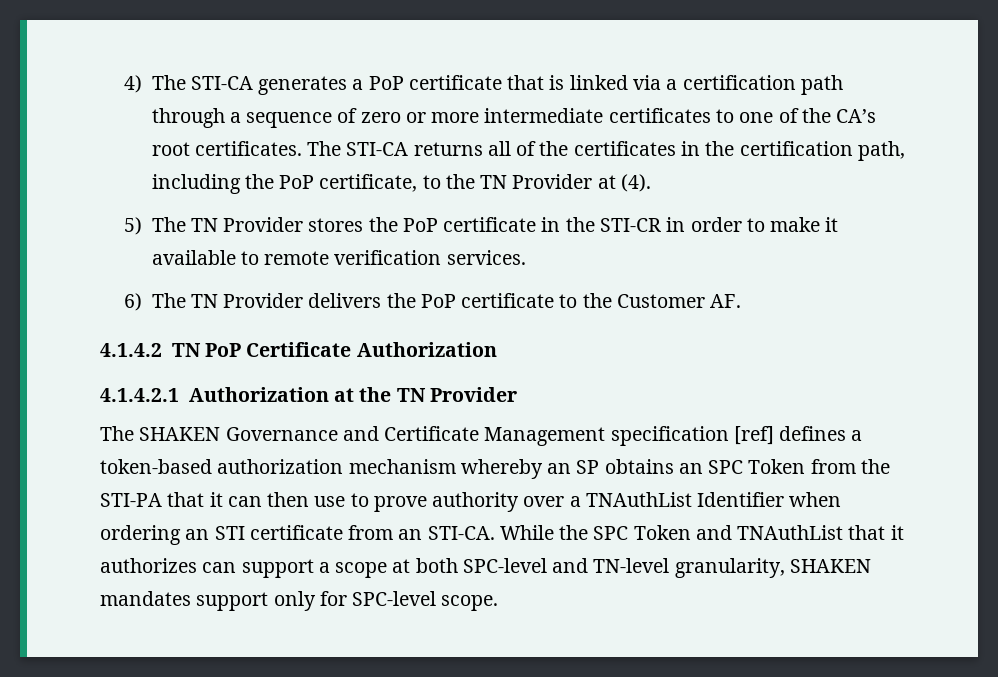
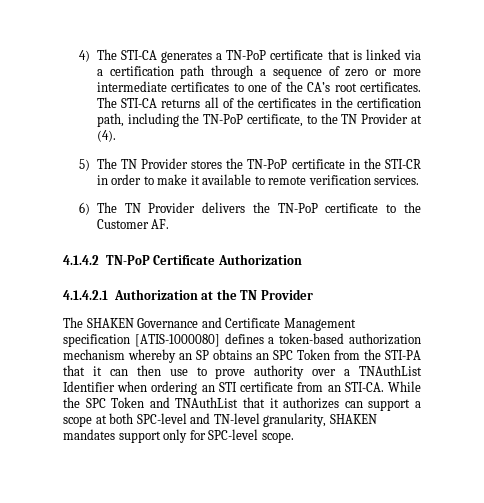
- 4) The STI-CA generates a PoP certificate that is linked via a certification path through a sequence of zero or more intermediate certificates to one of the CA’s root certificates.
+ 4) The STI-CA generates a TN-PoP certificate that is linked via a certification path through a sequence of zero or more intermediate certificates to one of the CA’s root certificates.
- The STI-CA returns all of the certificates in the certification path, including the PoP certificate, to the TN Provider at (4).
+ The STI-CA returns all of the certificates in the certification path, including the TN-PoP certificate, to the TN Provider at (4).
- 5) The TN Provider stores the PoP certificate in the STI-CR in order to make it available to remote verification services.
+ 5) The TN Provider stores the TN-PoP certificate in the STI-CR in order to make it available to remote verification services.
- 6) The TN Provider delivers the PoP certificate to the Customer AF.
+ 6) The TN Provider delivers the TN-PoP certificate to the Customer AF.
- 4.1.4.2 TN PoP Certificate Authorization
+ 4.1.4.2 TN-PoP Certificate Authorization
- The SHAKEN Governance and Certificate Management specification [ref] defines a token-based authorization mechanism whereby an SP obtains an SPC Token from the STI-PA that it can then use to prove authority over a TNAuthList Identifier when ordering an STI certificate from an STI-CA.
+ The SHAKEN Governance and Certificate Management specification [ATIS-1000080] defines a token-based authorization mechanism whereby an SP obtains an SPC Token from the STI-PA that it can then use to prove authority over a TNAuthList Identifier when ordering an STI certificate from an STI-CA.

